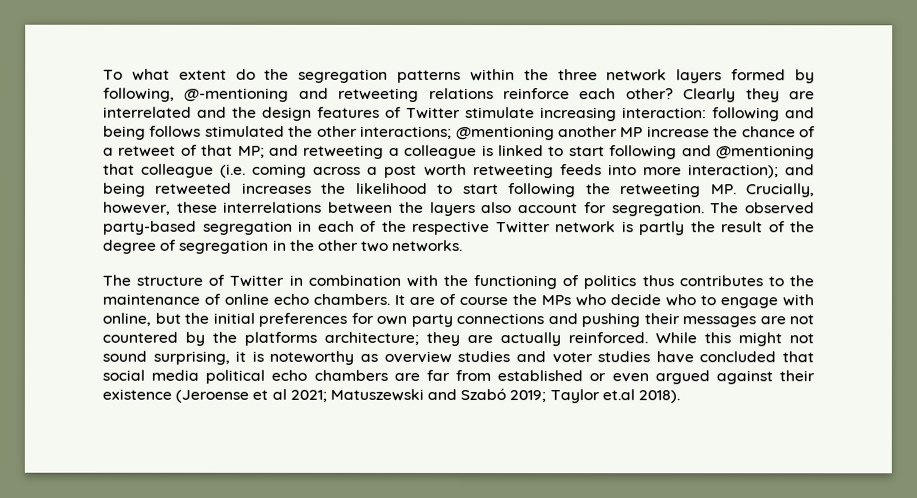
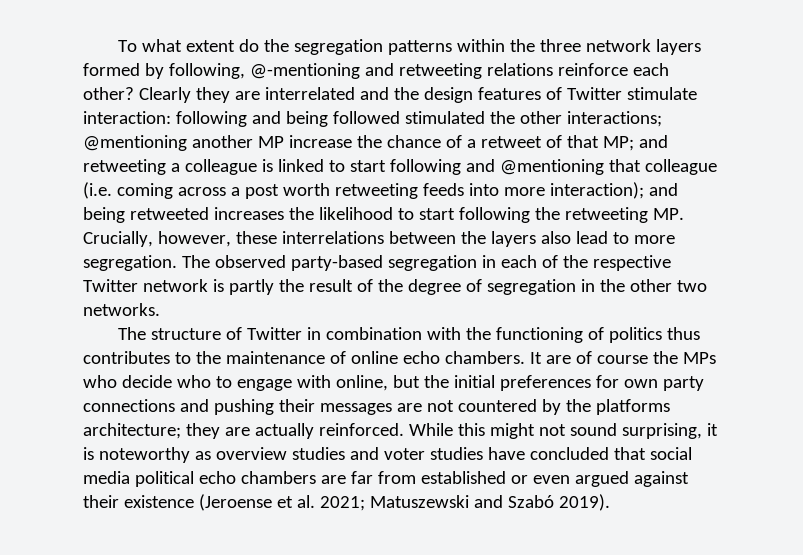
- Clearly they are interrelated and the design features of Twitter stimulate increasing interaction:
+ Clearly they are interrelated and the design features of Twitter stimulate interaction:
- following and being follows stimulated the other interactions;
+ following and being followed stimulated the other interactions;
- and being retweeted increases the likelihood to start following the retweeting MP. Crucially, however, these interrelations between the layers also account for segregation.
+ and being retweeted increases the likelihood to start following the retweeting MP. Crucially, however, these interrelations between the layers also lead to more segregation.
- While this might not sound surprising, it is noteworthy as overview studies and voter studies have concluded that social media political echo chambers are far from established or even argued against their existence (Jeroense et al 2021; Matuszewski and Szabó 2019; Taylor et.al 2018).
+ While this might not sound surprising, it is noteworthy as overview studies and voter studies have concluded that social media political echo chambers are far from established or even argued against their existence (Jeroense et al. 2021; Matuszewski and Szabó 2019).

